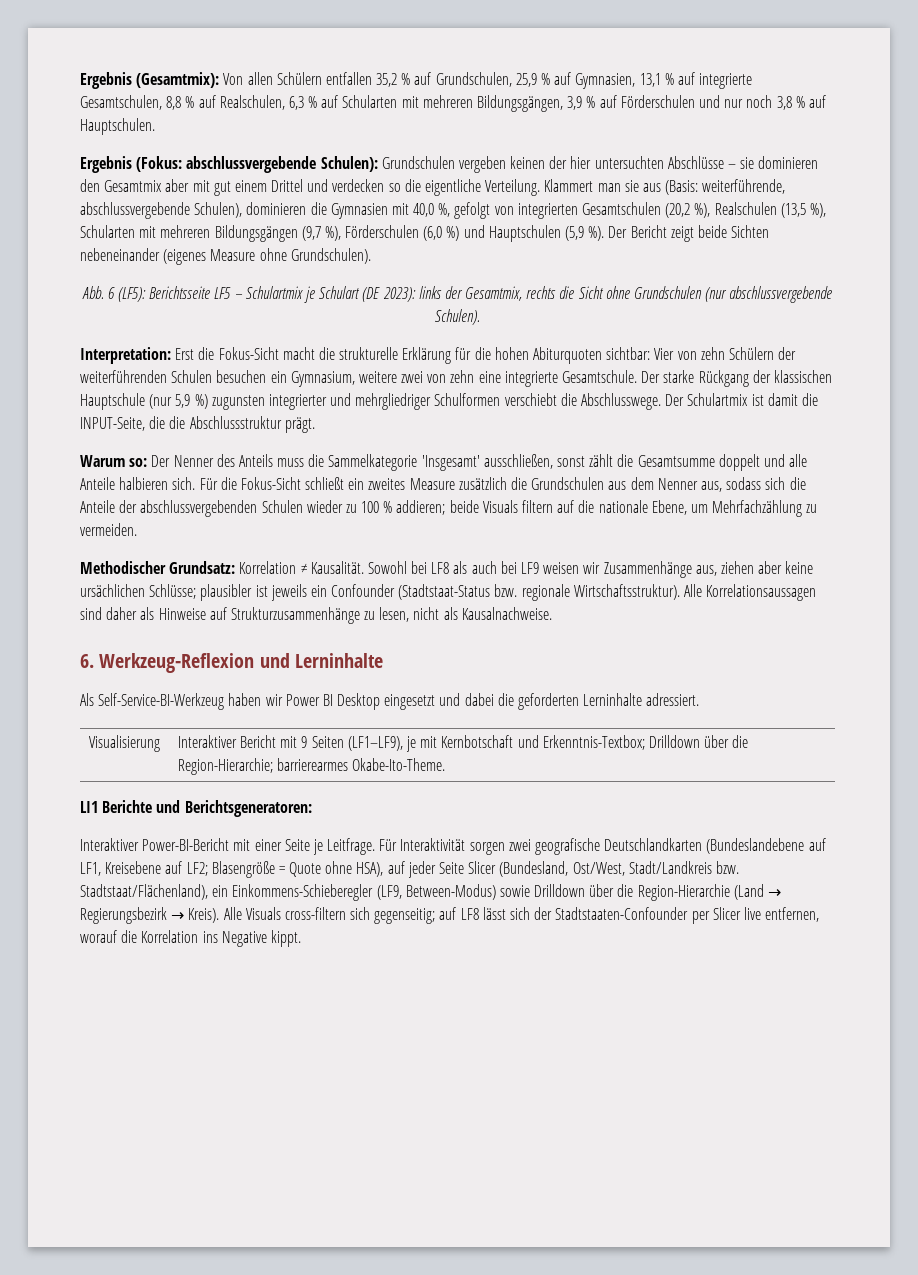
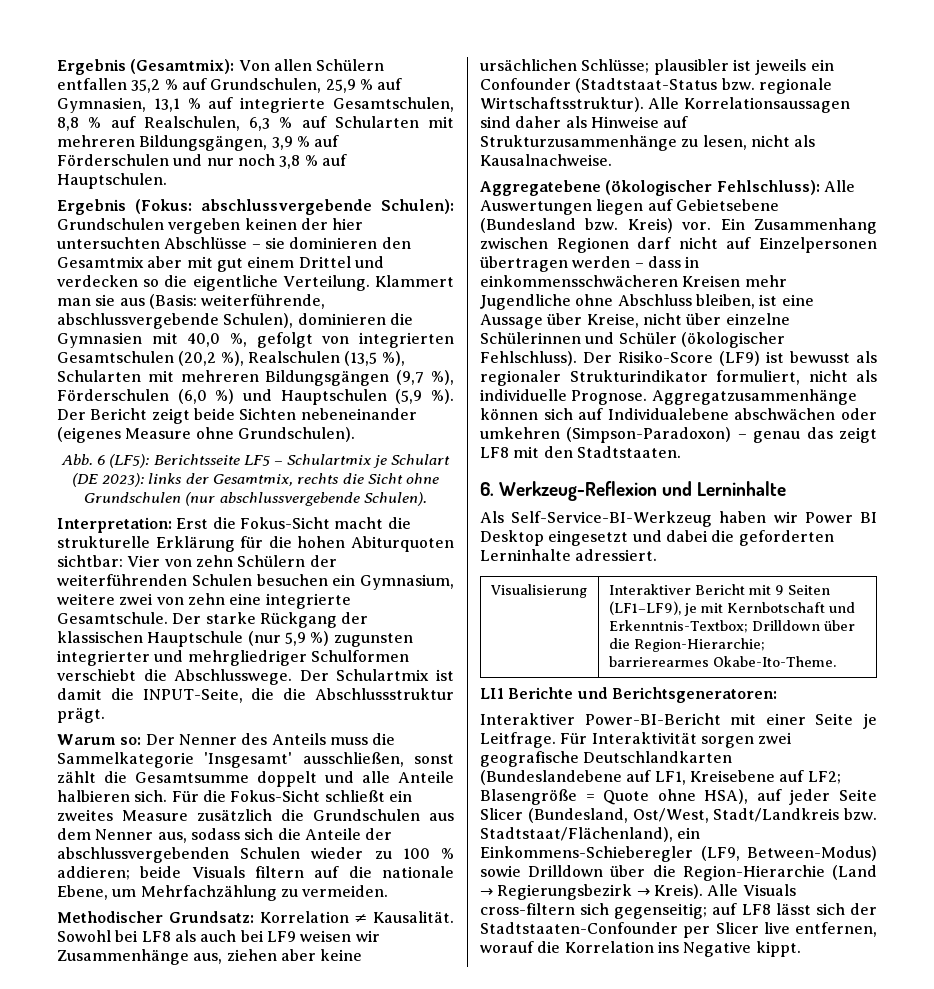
+ Aggregatebene (ökologischer Fehlschluss): Alle Auswertungen liegen auf Gebietsebene (Bundesland bzw. Kreis) vor. Ein Zusammenhang zwischen Regionen darf nicht auf Einzelpersonen übertragen werden – dass in einkommensschwächeren Kreisen mehr Jugendliche ohne Abschluss bleiben, ist eine Aussage über Kreise, nicht über einzelne Schülerinnen und Schüler (ökologischer Fehlschluss). Der Risiko-Score (LF9) ist bewusst als regionaler Strukturindikator formuliert, nicht als individuelle Prognose. Aggregatzusammenhänge können sich auf Individualebene abschwächen oder umkehren (Simpson-Paradoxon) – genau das zeigt LF8 mit den Stadtstaaten.

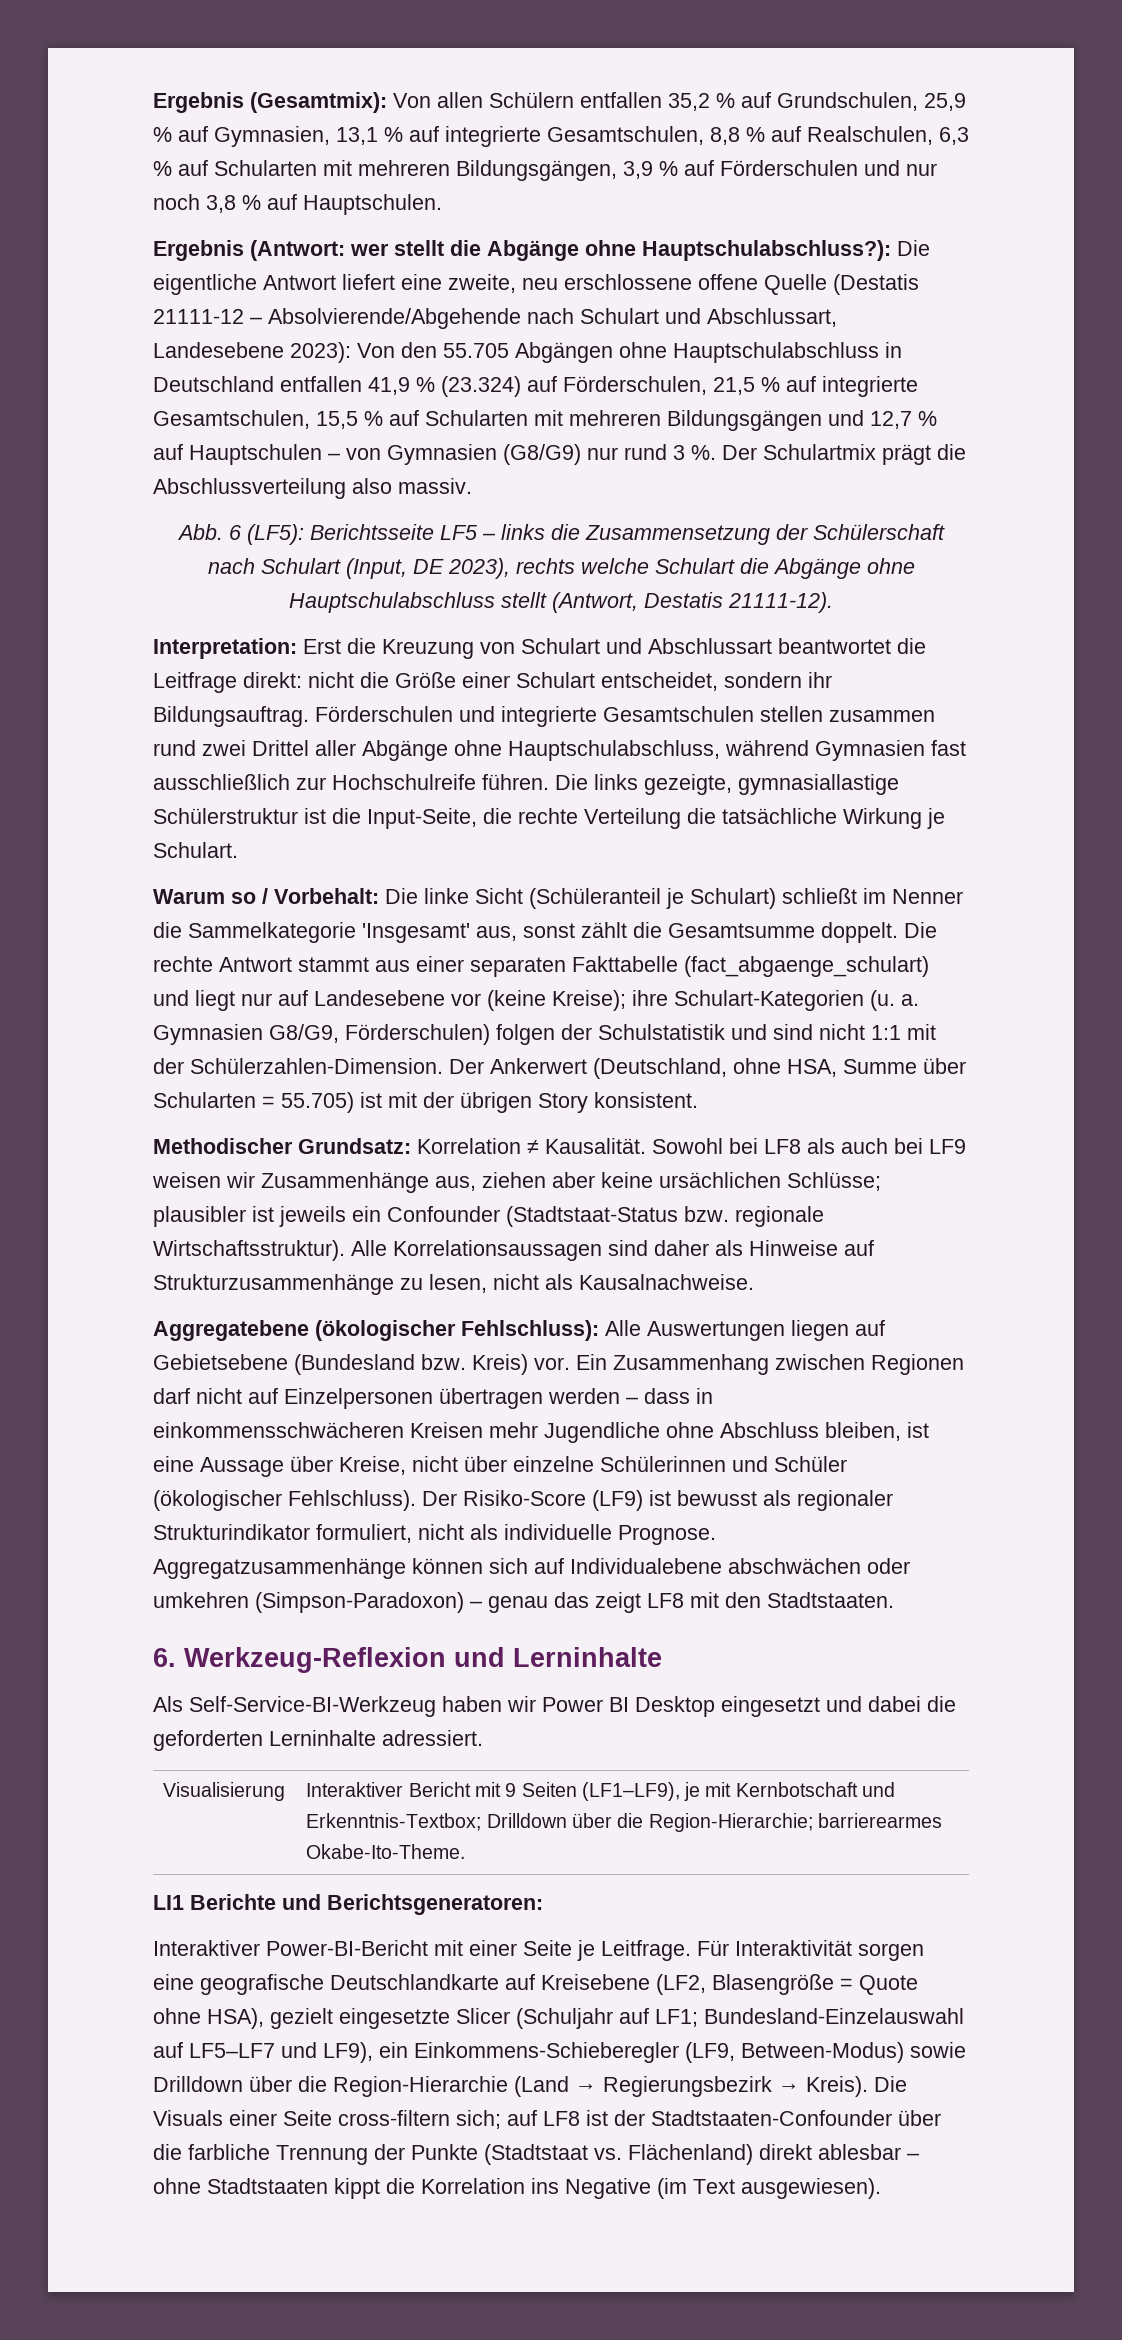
- Ergebnis (Fokus: abschlussvergebende Schulen): Grundschulen vergeben keinen der hier untersuchten Abschlüsse – sie dominieren den Gesamtmix aber mit gut einem Drittel und verdecken so die eigentliche Verteilung. Klammert man sie aus (Basis: weiterführende, abschlussvergebende Schulen), dominieren die Gymnasien mit 40,0 %, gefolgt von integrierten Gesamtschulen (20,2 %), Realschulen (13,5 %), Schularten mit mehreren Bildungsgängen (9,7 %), Förderschulen (6,0 %) und Hauptschulen (5,9 %). Der Bericht zeigt beide Sichten nebeneinander (eigenes Measure ohne Grundschulen).
+ Ergebnis (Antwort: wer stellt die Abgänge ohne Hauptschulabschluss?): Die eigentliche Antwort liefert eine zweite, neu erschlossene offene Quelle (Destatis 21111-12 – Absolvierende/Abgehende nach Schulart und Abschlussart, Landesebene 2023): Von den 55.705 Abgängen ohne Hauptschulabschluss in Deutschland entfallen 41,9 % (23.324) auf Förderschulen, 21,5 % auf integrierte Gesamtschulen, 15,5 % auf Schularten mit mehreren Bildungsgängen und 12,7 % auf Hauptschulen – von Gymnasien (G8/G9) nur rund 3 %. Der Schulartmix prägt die Abschlussverteilung also massiv.
- Abb. 6 (LF5): Berichtsseite LF5 – Schulartmix je Schulart (DE 2023): links der Gesamtmix, rechts die Sicht ohne Grundschulen (nur abschlussvergebende Schulen).
- Interpretation: Erst die Fokus-Sicht macht die strukturelle Erklärung für die hohen Abiturquoten sichtbar: Vier von zehn Schülern der weiterführenden Schulen besuchen ein Gymnasium, weitere zwei von zehn eine integrierte Gesamtschule. Der starke Rückgang der klassischen Hauptschule (nur 5,9 %) zugunsten integrierter und mehrgliedriger Schulformen verschiebt die Abschlusswege. Der Schulartmix ist damit die INPUT-Seite, die die Abschlussstruktur prägt.
- Warum so: Der Nenner des Anteils muss die Sammelkategorie 'Insgesamt' ausschließen, sonst zählt die Gesamtsumme doppelt und alle Anteile halbieren sich. Für die Fokus-Sicht schließt ein zweites Measure zusätzlich die Grundschulen aus dem Nenner aus, sodass sich die Anteile der abschlussvergebenden Schulen wieder zu 100 % addieren; beide Visuals filtern auf die nationale Ebene, um Mehrfachzählung zu vermeiden.
+ Abb. 6 (LF5): Berichtsseite LF5 – links die Zusammensetzung der Schülerschaft nach Schulart (Input, DE 2023), rechts welche Schulart die Abgänge ohne Hauptschulabschluss stellt (Antwort, Destatis 21111-12).
+ Interpretation: Erst die Kreuzung von Schulart und Abschlussart beantwortet die Leitfrage direkt: nicht die Größe einer Schulart entscheidet, sondern ihr Bildungsauftrag. Förderschulen und integrierte Gesamtschulen stellen zusammen rund zwei Drittel aller Abgänge ohne Hauptschulabschluss, während Gymnasien fast ausschließlich zur Hochschulreife führen. Die links gezeigte, gymnasiallastige Schülerstruktur ist die Input-Seite, die rechte Verteilung die tatsächliche Wirkung je Schulart.
+ Warum so / Vorbehalt: Die linke Sicht (Schüleranteil je Schulart) schließt im Nenner die Sammelkategorie 'Insgesamt' aus, sonst zählt die Gesamtsumme doppelt. Die rechte Antwort stammt aus einer separaten Fakttabelle (fact_abgaenge_schulart) und liegt nur auf Landesebene vor (keine Kreise); ihre Schulart-Kategorien (u. a. Gymnasien G8/G9, Förderschulen) folgen der Schulstatistik und sind nicht 1:1 mit der Schülerzahlen-Dimension. Der Ankerwert (Deutschland, ohne HSA, Summe über Schularten = 55.705) ist mit der übrigen Story konsistent.
- Für Interaktivität sorgen zwei geografische Deutschlandkarten (Bundeslandebene auf LF1, Kreisebene auf LF2; Blasengröße = Quote ohne HSA), auf jeder Seite Slicer (Bundesland, Ost/West, Stadt/Landkreis bzw. Stadtstaat/Flächenland), ein Einkommens-Schieberegler (LF9, Between-Modus) sowie Drilldown über die Region-Hierarchie (Land → Regierungsbezirk → Kreis).
+ Für Interaktivität sorgen eine geografische Deutschlandkarte auf Kreisebene (LF2, Blasengröße = Quote ohne HSA), gezielt eingesetzte Slicer (Schuljahr auf LF1; Bundesland-Einzelauswahl auf LF5–LF7 und LF9), ein Einkommens-Schieberegler (LF9, Between-Modus) sowie Drilldown über die Region-Hierarchie (Land → Regierungsbezirk → Kreis).
- Alle Visuals cross-filtern sich gegenseitig; auf LF8 lässt sich der Stadtstaaten-Confounder per Slicer live entfernen, worauf die Korrelation ins Negative kippt.
+ Die Visuals einer Seite cross-filtern sich; auf LF8 ist der Stadtstaaten-Confounder über die farbliche Trennung der Punkte (Stadtstaat vs. Flächenland) direkt ablesbar – ohne Stadtstaaten kippt die Korrelation ins Negative (im Text ausgewiesen).

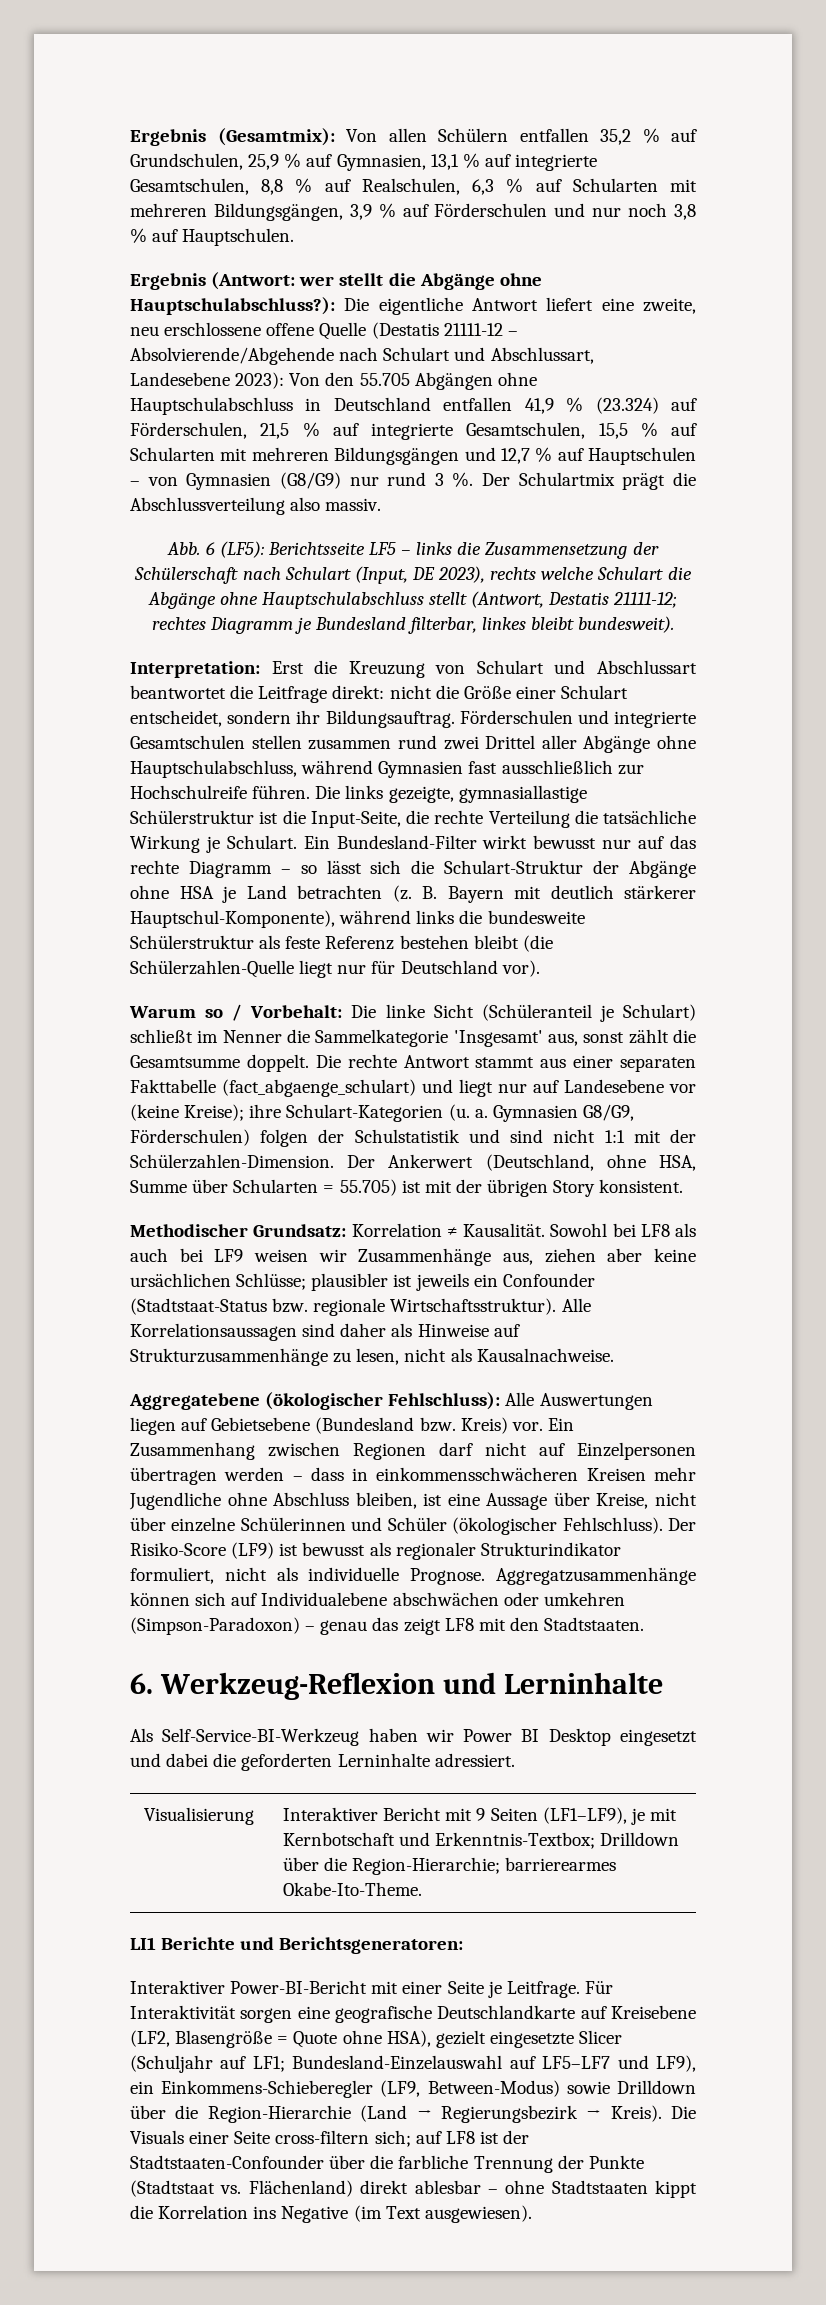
- Abb. 6 (LF5): Berichtsseite LF5 – links die Zusammensetzung der Schülerschaft nach Schulart (Input, DE 2023), rechts welche Schulart die Abgänge ohne Hauptschulabschluss stellt (Antwort, Destatis 21111-12).
+ Abb. 6 (LF5): Berichtsseite LF5 – links die Zusammensetzung der Schülerschaft nach Schulart (Input, DE 2023), rechts welche Schulart die Abgänge ohne Hauptschulabschluss stellt (Antwort, Destatis 21111-12; rechtes Diagramm je Bundesland filterbar, linkes bleibt bundesweit).
+ Ein Bundesland-Filter wirkt bewusst nur auf das rechte Diagramm – so lässt sich die Schulart-Struktur der Abgänge ohne HSA je Land betrachten (z. B. Bayern mit deutlich stärkerer Hauptschul-Komponente), während links die bundesweite Schülerstruktur als feste Referenz bestehen bleibt (die Schülerzahlen-Quelle liegt nur für Deutschland vor).

